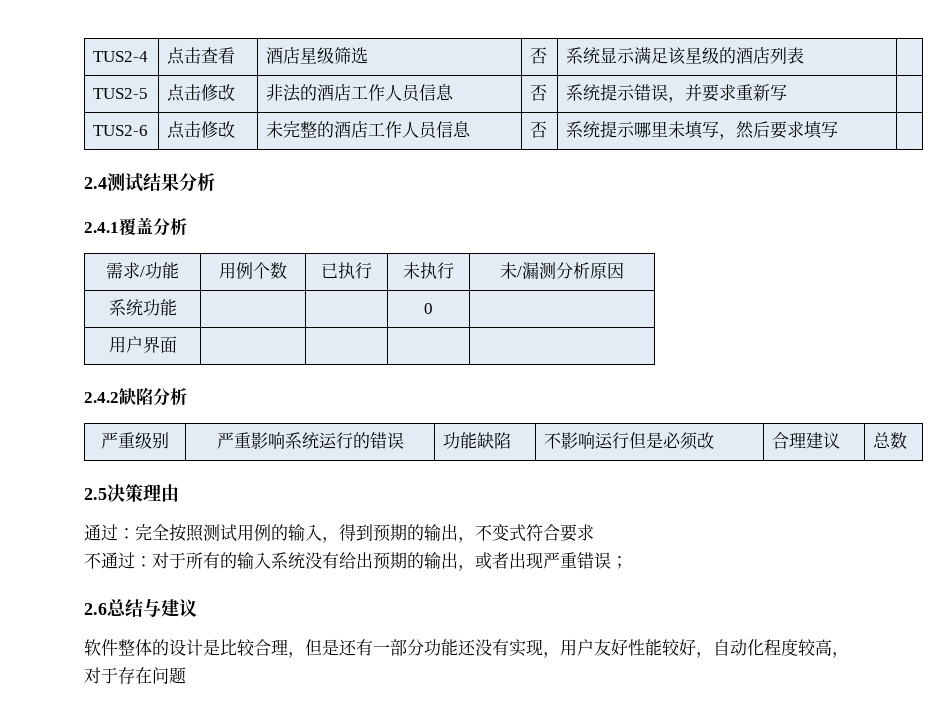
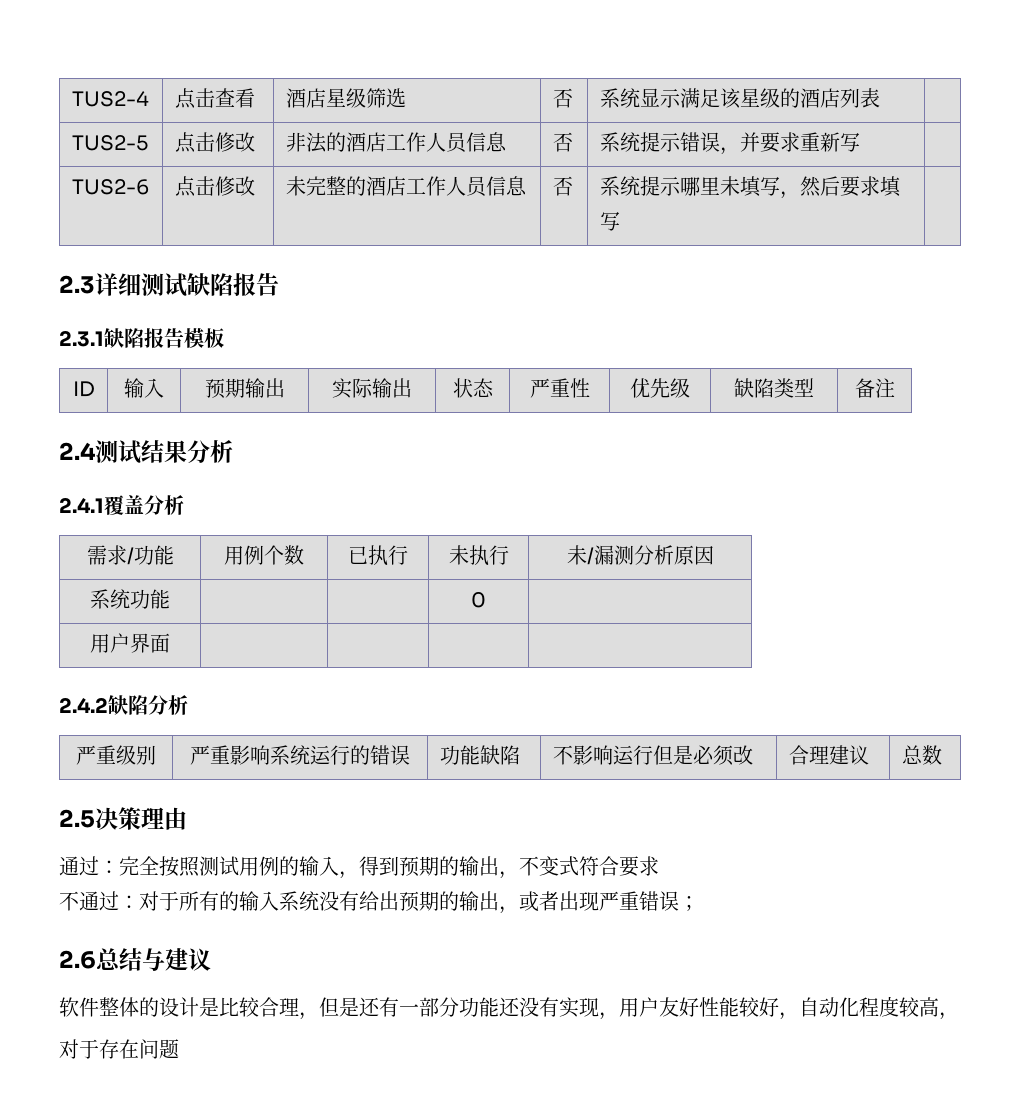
+ 2.3详细测试缺陷报告
+ 2.3.1缺陷报告模板
+ ID | 输入 | 预期输出 | 实际输出 | 状态 | 严重性 | 优先级 | 缺陷类型 | 备注

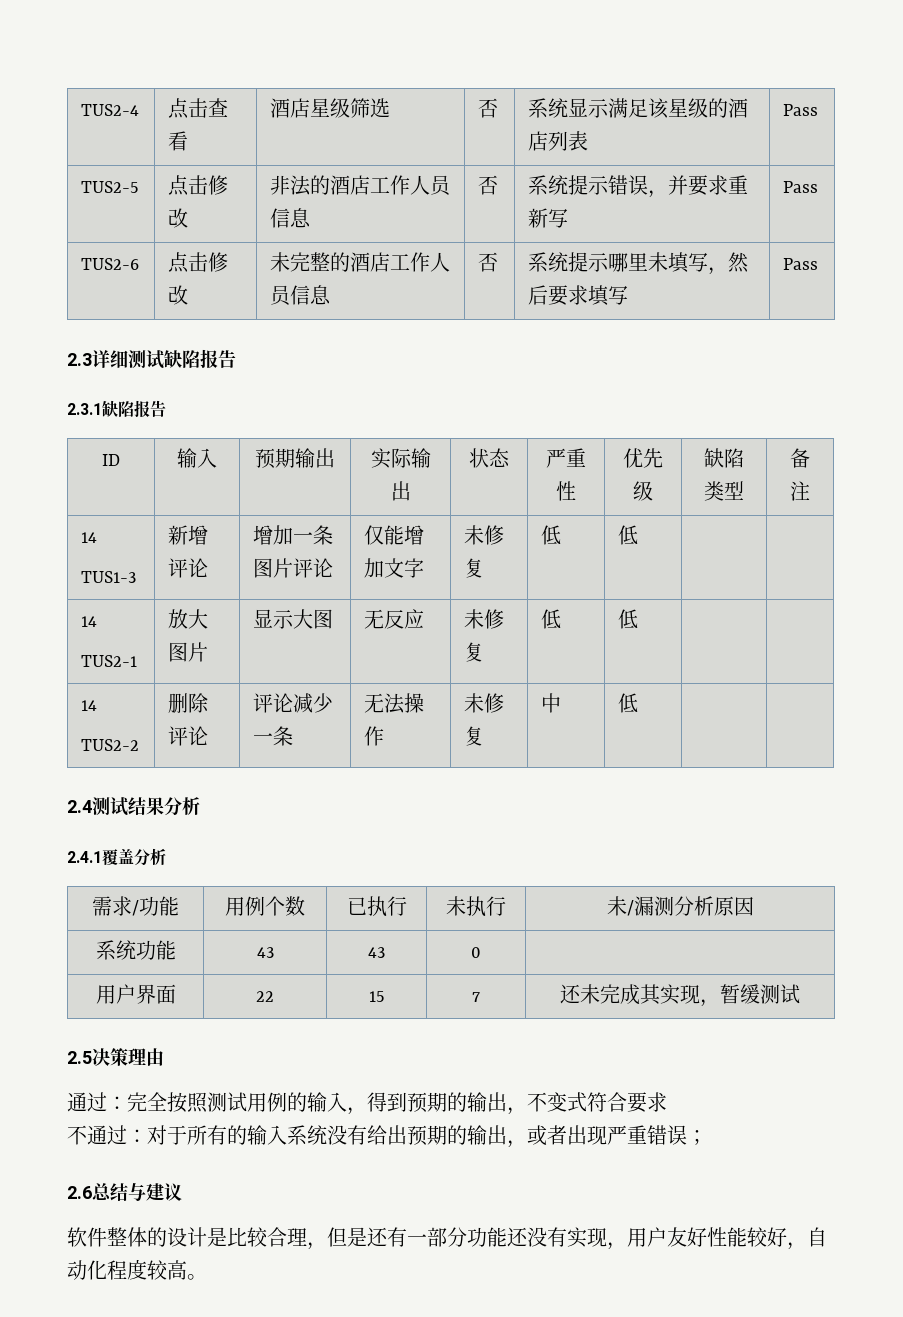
- TUS2-4 | 点击查看 | 酒店星级筛选 | 否 | 系统显示满足该星级的酒店列表 |
+ TUS2-4 | 点击查看 | 酒店星级筛选 | 否 | 系统显示满足该星级的酒店列表 | Pass
- TUS2-5 | 点击修改 | 非法的酒店工作人员信息 | 否 | 系统提示错误，并要求重新写 |
+ TUS2-5 | 点击修改 | 非法的酒店工作人员信息 | 否 | 系统提示错误，并要求重新写 | Pass
- TUS2-6 | 点击修改 | 未完整的酒店工作人员信息 | 否 | 系统提示哪里未填写，然后要求填写 |
+ TUS2-6 | 点击修改 | 未完整的酒店工作人员信息 | 否 | 系统提示哪里未填写，然后要求填写 | Pass
- 2.3.1缺陷报告模板
+ 2.3.1缺陷报告
  ID | 输入 | 预期输出 | 实际输出 | 状态 | 严重性 | 优先级 | 缺陷类型 | 备注
+ 14
+ TUS1-3 | 新增评论 | 增加一条图片评论 | 仅能增加文字 | 未修复 | 低 | 低 | |
+ 14
+ TUS2-1 | 放大图片 | 显示大图 | 无反应 | 未修复 | 低 | 低 | |
+ 14
+ TUS2-2 | 删除评论 | 评论减少一条 | 无法操作 | 未修复 | 中 | 低 | |
- 系统功能 | | | 0 |
+ 系统功能 | 43 | 43 | 0 |
- 用户界面 | | | |
- 2.4.2缺陷分析
- 严重级别 | 严重影响系统运行的错误 | 功能缺陷 | 不影响运行但是必须改 | 合理建议 | 总数
+ 用户界面 | 22 | 15 | 7 | 还未完成其实现，暂缓测试
- 软件整体的设计是比较合理，但是还有一部分功能还没有实现，用户友好性能较好，自动化程度较高，
- 对于存在问题
+ 软件整体的设计是比较合理，但是还有一部分功能还没有实现，用户友好性能较好，自动化程度较高。

